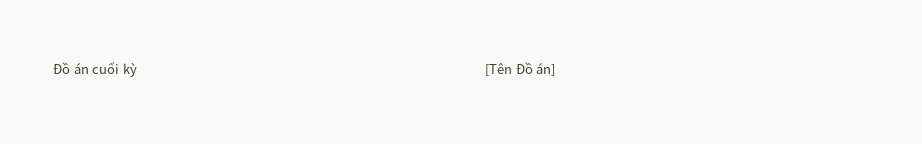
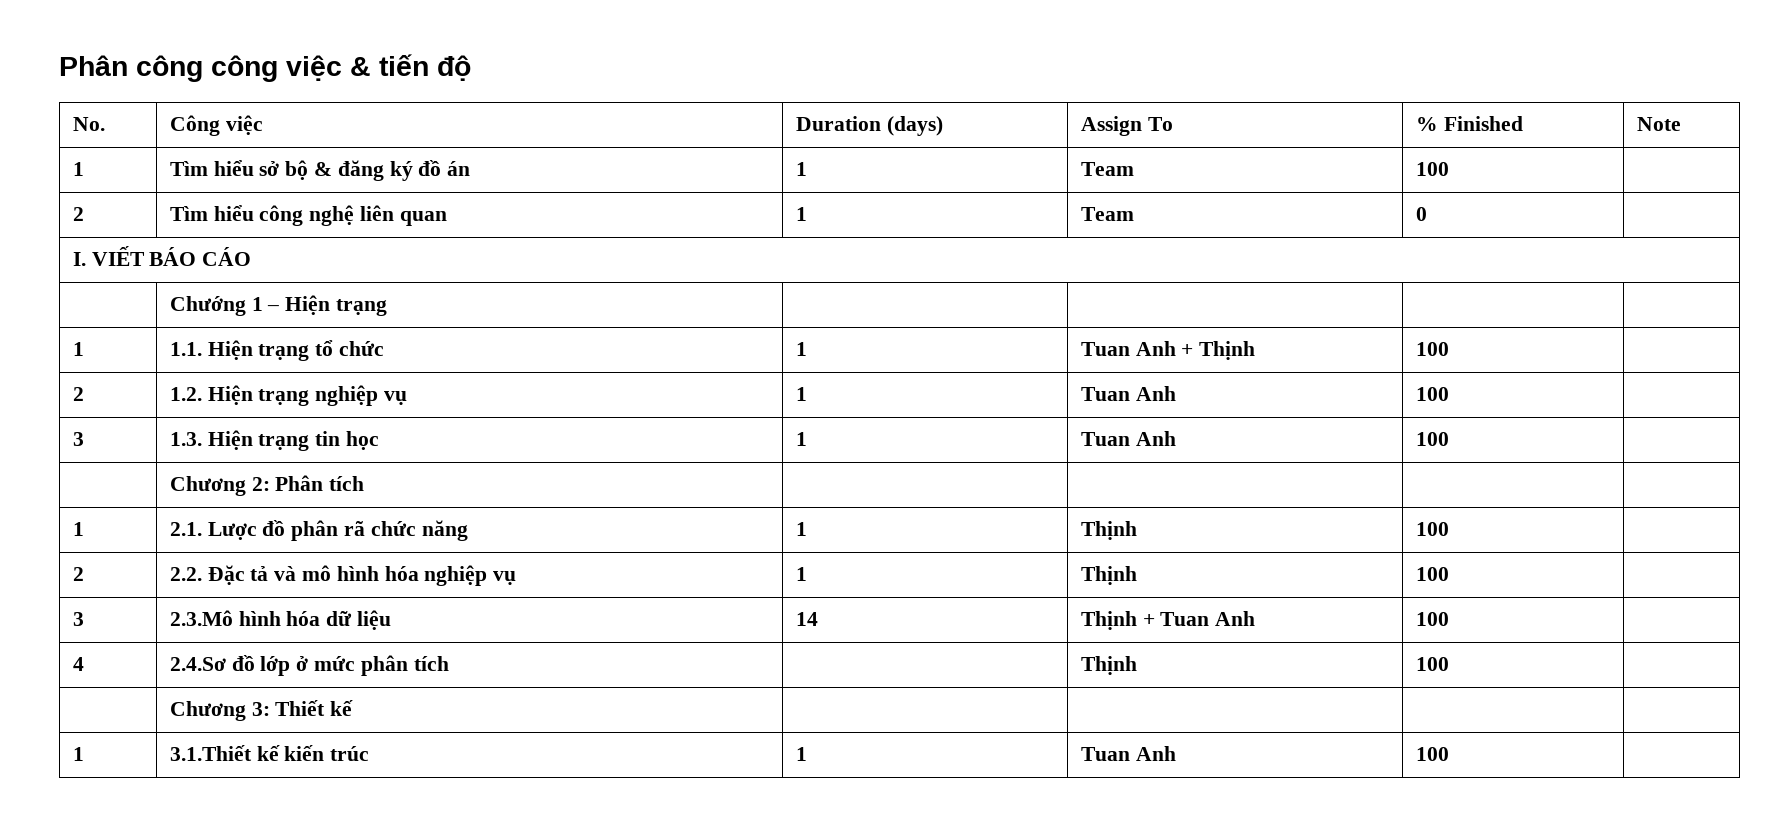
- Đồ án cuối kỳ
- [Tên Đồ án]
+ Phân công công việc & tiến độ
+ No. | Công việc | Duration (days) | Assign To | % Finished | Note
+ 1 | Tìm hiểu sở bộ & đăng ký đồ án | 1 | Team | 100 |
+ 2 | Tìm hiểu công nghệ liên quan | 1 | Team | 0 |
+ I. VIẾT BÁO CÁO
+ | Chướng 1 – Hiện trạng | | | |
+ 1 | 1.1. Hiện trạng tổ chức | 1 | Tuan Anh + Thịnh | 100 |
+ 2 | 1.2. Hiện trạng nghiệp vụ | 1 | Tuan Anh | 100 |
+ 3 | 1.3. Hiện trạng tin học | 1 | Tuan Anh | 100 |
+ | Chương 2: Phân tích | | | |
+ 1 | 2.1. Lược đồ phân rã chức năng | 1 | Thịnh | 100 |
+ 2 | 2.2. Đặc tả và mô hình hóa nghiệp vụ | 1 | Thịnh | 100 |
+ 3 | 2.3.Mô hình hóa dữ liệu | 14 | Thịnh + Tuan Anh | 100 |
+ 4 | 2.4.Sơ đồ lớp ở mức phân tích | | Thịnh | 100 |
+ | Chương 3: Thiết kế | | | |
+ 1 | 3.1.Thiết kế kiến trúc | 1 | Tuan Anh | 100 |

